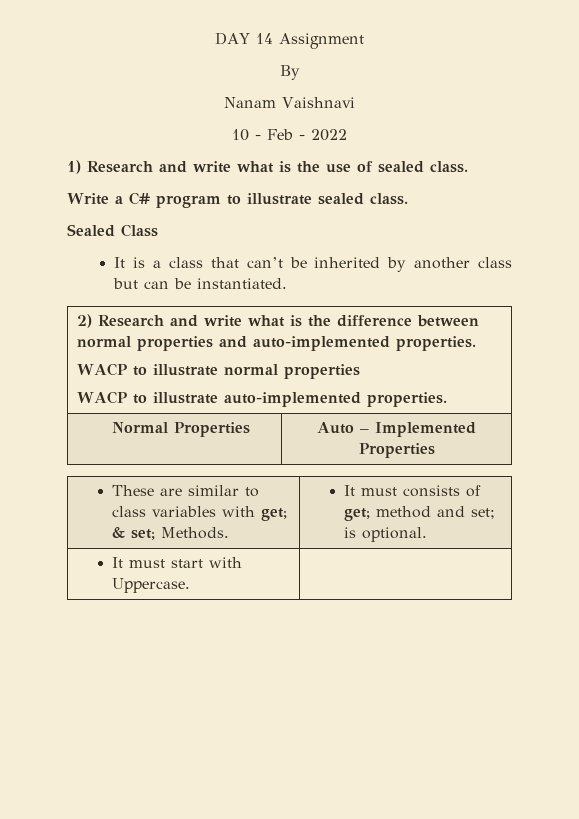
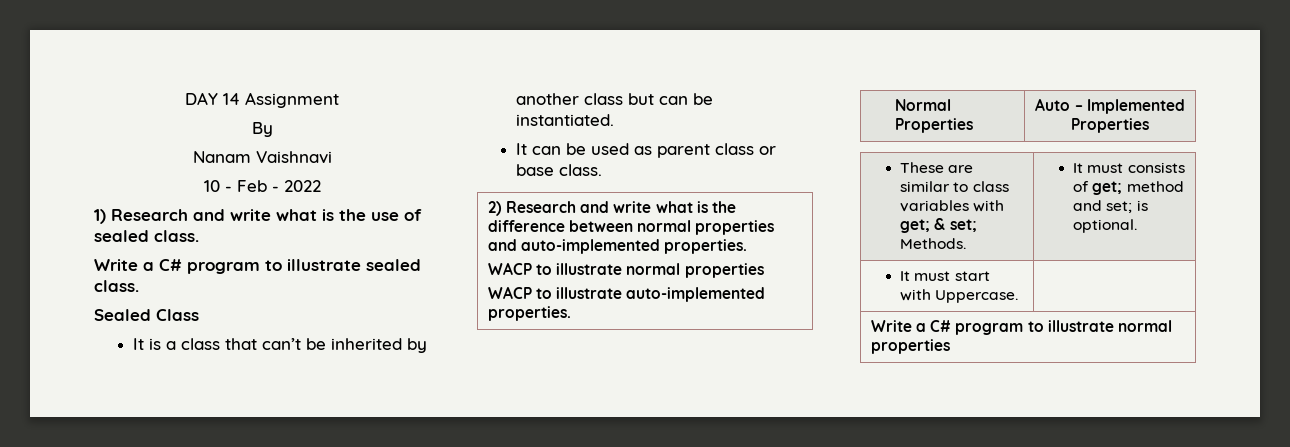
+ It can be used as parent class or base class.
+ Write a C# program to illustrate normal properties

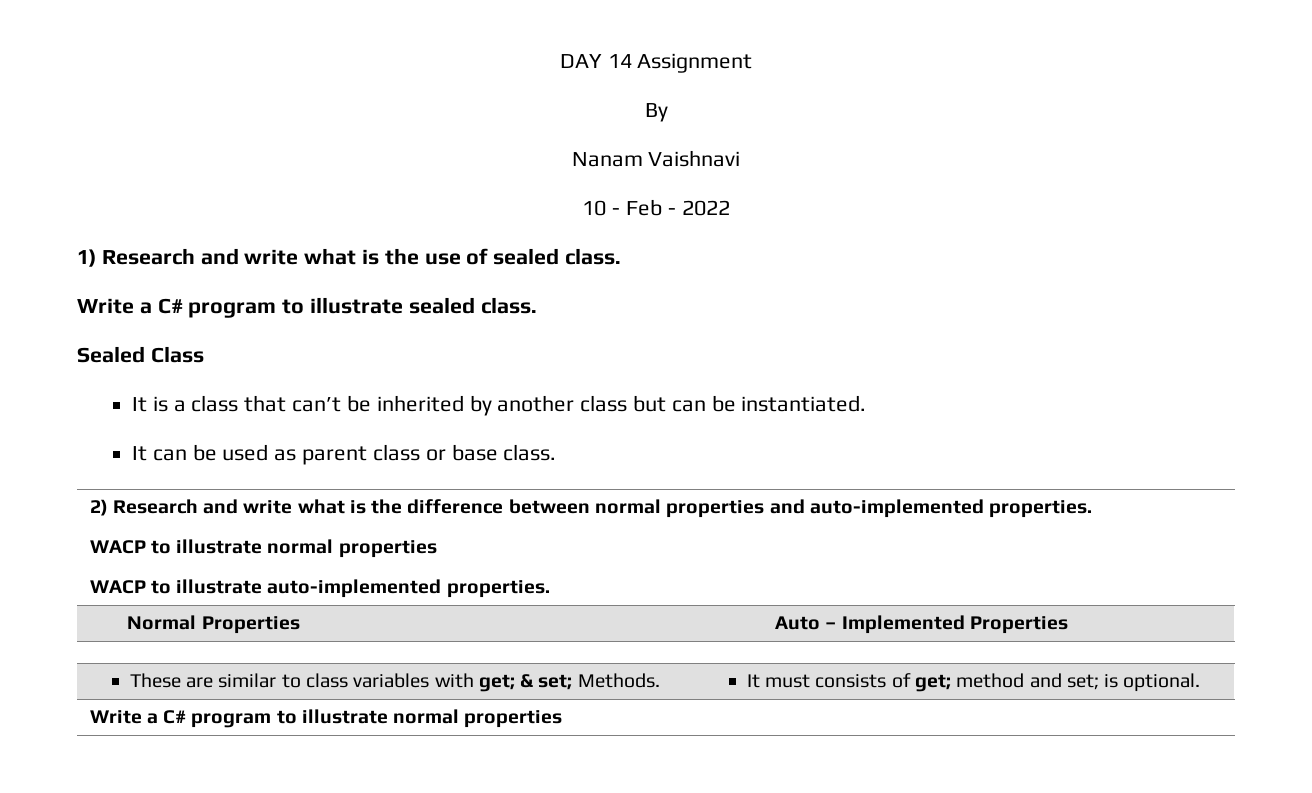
- It must start with Uppercase. |

